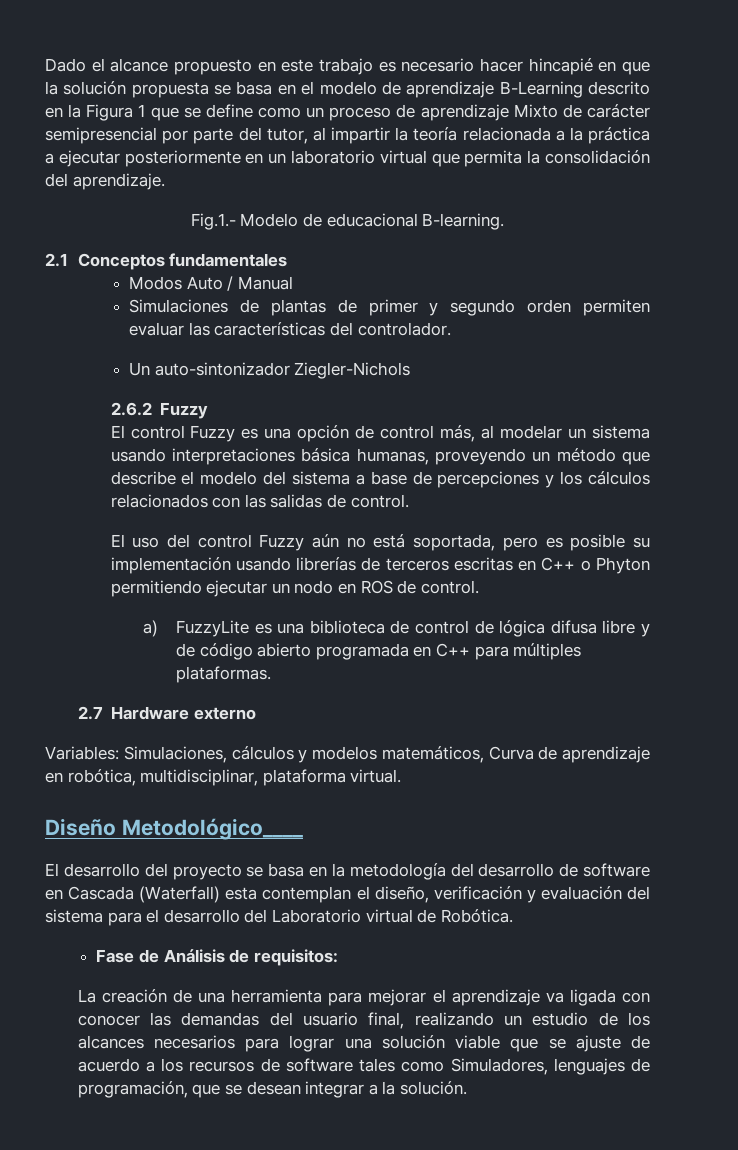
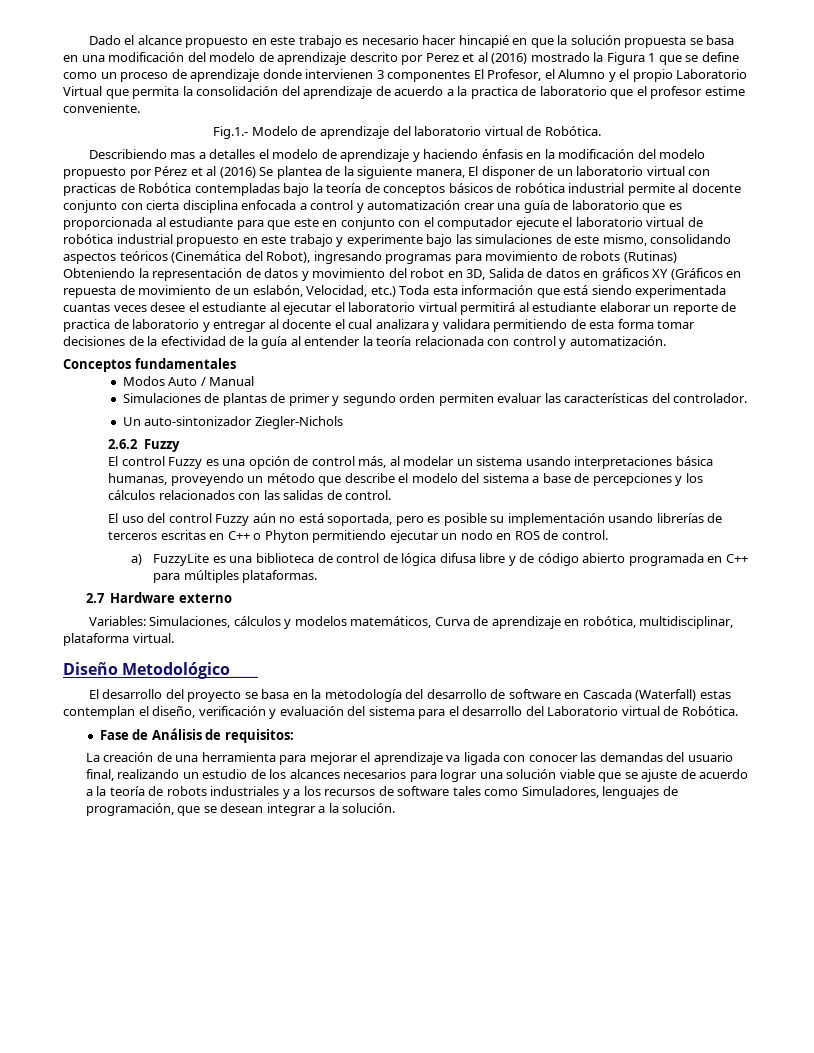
- Dado el alcance propuesto en este trabajo es necesario hacer hincapié en que la solución propuesta se basa en el modelo de aprendizaje B-Learning descrito en la Figura 1 que se define como un proceso de aprendizaje Mixto de carácter semipresencial por parte del tutor, al impartir la teoría relacionada a la práctica a ejecutar posteriormente en un laboratorio virtual que permita la consolidación del aprendizaje.
- Fig.1.- Modelo de educacional B-learning.
- 2.1 Conceptos fundamentales
+ Dado el alcance propuesto en este trabajo es necesario hacer hincapié en que la solución propuesta se basa en una modificación del modelo de aprendizaje descrito por Perez et al (2016) mostrado la Figura 1 que se define como un proceso de aprendizaje donde intervienen 3 componentes El Profesor, el Alumno y el propio Laboratorio Virtual que permita la consolidación del aprendizaje de acuerdo a la practica de laboratorio que el profesor estime conveniente.
+ Fig.1.- Modelo de aprendizaje del laboratorio virtual de Robótica.
+ Describiendo mas a detalles el modelo de aprendizaje y haciendo énfasis en la modificación del modelo propuesto por Pérez et al (2016) Se plantea de la siguiente manera, El disponer de un laboratorio virtual con practicas de Robótica contempladas bajo la teoría de conceptos básicos de robótica industrial permite al docente conjunto con cierta disciplina enfocada a control y automatización crear una guía de laboratorio que es proporcionada al estudiante para que este en conjunto con el computador ejecute el laboratorio virtual de robótica industrial propuesto en este trabajo y experimente bajo las simulaciones de este mismo, consolidando aspectos teóricos (Cinemática del Robot), ingresando programas para movimiento de robots (Rutinas) Obteniendo la representación de datos y movimiento del robot en 3D, Salida de datos en gráficos XY (Gráficos en repuesta de movimiento de un eslabón, Velocidad, etc.) Toda esta información que está siendo experimentada cuantas veces desee el estudiante al ejecutar el laboratorio virtual permitirá al estudiante elaborar un reporte de practica de laboratorio y entregar al docente el cual analizara y validara permitiendo de esta forma tomar decisiones de la efectividad de la guía al entender la teoría relacionada con control y automatización.
+ Conceptos fundamentales
- El desarrollo del proyecto se basa en la metodología del desarrollo de software en Cascada (Waterfall) esta contemplan el diseño, verificación y evaluación del sistema para el desarrollo del Laboratorio virtual de Robótica.
+ El desarrollo del proyecto se basa en la metodología del desarrollo de software en Cascada (Waterfall) estas contemplan el diseño, verificación y evaluación del sistema para el desarrollo del Laboratorio virtual de Robótica.
- La creación de una herramienta para mejorar el aprendizaje va ligada con conocer las demandas del usuario final, realizando un estudio de los alcances necesarios para lograr una solución viable que se ajuste de acuerdo a los recursos de software tales como Simuladores, lenguajes de programación, que se desean integrar a la solución.
+ La creación de una herramienta para mejorar el aprendizaje va ligada con conocer las demandas del usuario final, realizando un estudio de los alcances necesarios para lograr una solución viable que se ajuste de acuerdo a la teoría de robots industriales y a los recursos de software tales como Simuladores, lenguajes de programación, que se desean integrar a la solución.

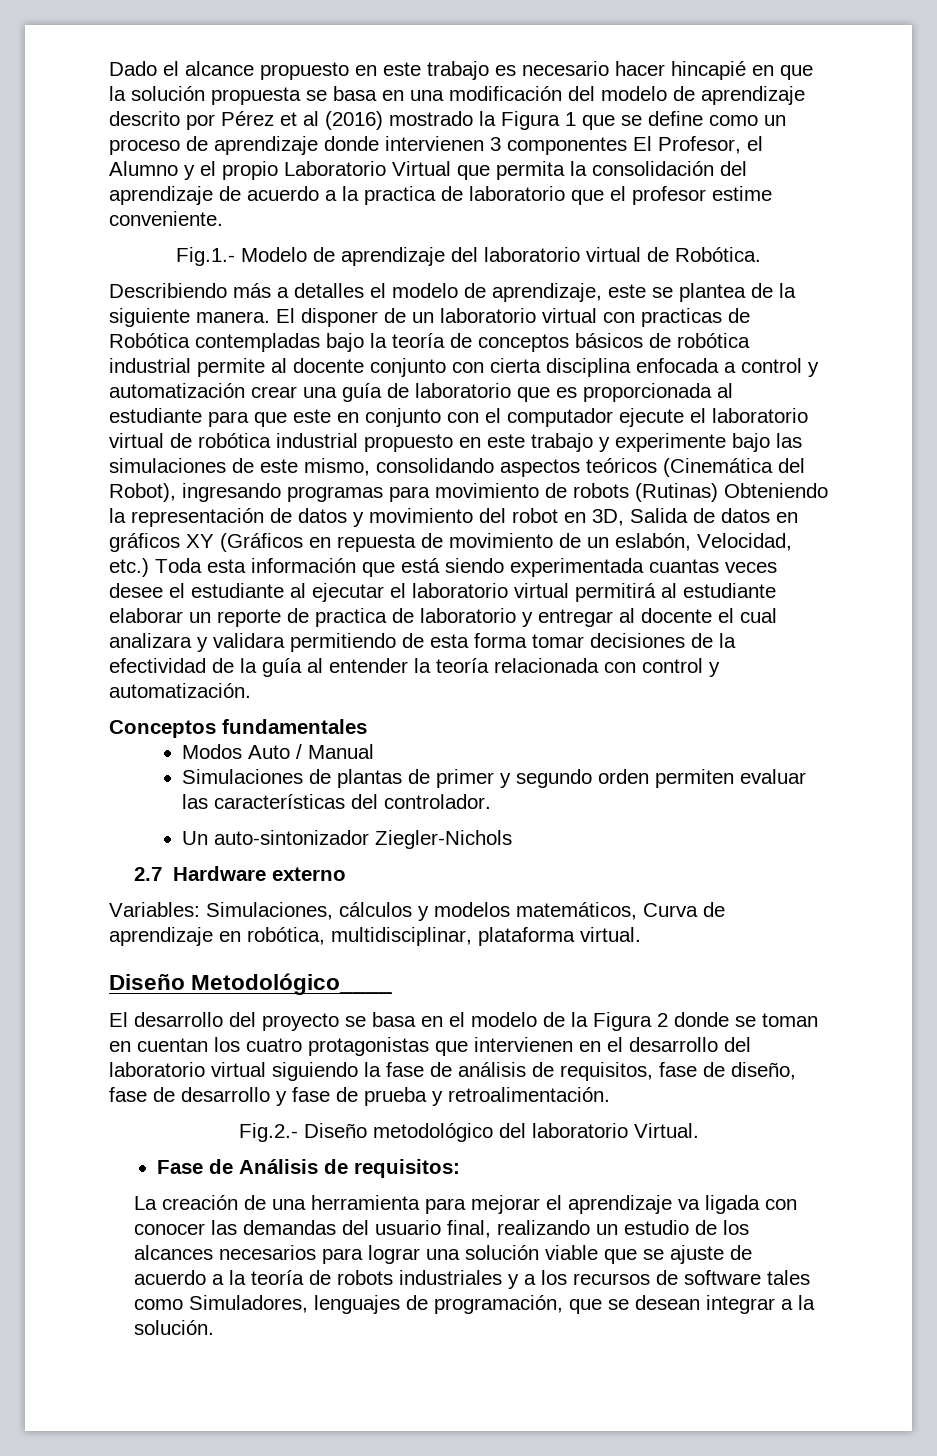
- Dado el alcance propuesto en este trabajo es necesario hacer hincapié en que la solución propuesta se basa en una modificación del modelo de aprendizaje descrito por Perez et al (2016) mostrado la Figura 1 que se define como un proceso de aprendizaje donde intervienen 3 componentes El Profesor, el Alumno y el propio Laboratorio Virtual que permita la consolidación del aprendizaje de acuerdo a la practica de laboratorio que el profesor estime conveniente.
+ Dado el alcance propuesto en este trabajo es necesario hacer hincapié en que la solución propuesta se basa en una modificación del modelo de aprendizaje descrito por Pérez et al (2016) mostrado la Figura 1 que se define como un proceso de aprendizaje donde intervienen 3 componentes El Profesor, el Alumno y el propio Laboratorio Virtual que permita la consolidación del aprendizaje de acuerdo a la practica de laboratorio que el profesor estime conveniente.
- Describiendo mas a detalles el modelo de aprendizaje y haciendo énfasis en la modificación del modelo propuesto por Pérez et al (2016) Se plantea de la siguiente manera, El disponer de un laboratorio virtual con practicas de Robótica contempladas bajo la teoría de conceptos básicos de robótica industrial permite al docente conjunto con cierta disciplina enfocada a control y automatización crear una guía de laboratorio que es proporcionada al estudiante para que este en conjunto con el computador ejecute el laboratorio virtual de robótica industrial propuesto en este trabajo y experimente bajo las simulaciones de este mismo, consolidando aspectos teóricos (Cinemática del Robot), ingresando programas para movimiento de robots (Rutinas) Obteniendo la representación de datos y movimiento del robot en 3D, Salida de datos en gráficos XY (Gráficos en repuesta de movimiento de un eslabón, Velocidad, etc.) Toda esta información que está siendo experimentada cuantas veces desee el estudiante al ejecutar el laboratorio virtual permitirá al estudiante elaborar un reporte de practica de laboratorio y entregar al docente el cual analizara y validara permitiendo de esta forma tomar decisiones de la efectividad de la guía al entender la teoría relacionada con control y automatización.
+ Describiendo más a detalles el modelo de aprendizaje, este se plantea de la siguiente manera. El disponer de un laboratorio virtual con practicas de Robótica contempladas bajo la teoría de conceptos básicos de robótica industrial permite al docente conjunto con cierta disciplina enfocada a control y automatización crear una guía de laboratorio que es proporcionada al estudiante para que este en conjunto con el computador ejecute el laboratorio virtual de robótica industrial propuesto en este trabajo y experimente bajo las simulaciones de este mismo, consolidando aspectos teóricos (Cinemática del Robot), ingresando programas para movimiento de robots (Rutinas) Obteniendo la representación de datos y movimiento del robot en 3D, Salida de datos en gráficos XY (Gráficos en repuesta de movimiento de un eslabón, Velocidad, etc.) Toda esta información que está siendo experimentada cuantas veces desee el estudiante al ejecutar el laboratorio virtual permitirá al estudiante elaborar un reporte de practica de laboratorio y entregar al docente el cual analizara y validara permitiendo de esta forma tomar decisiones de la efectividad de la guía al entender la teoría relacionada con control y automatización.
- 2.6.2 Fuzzy
- El control Fuzzy es una opción de control más, al modelar un sistema usando interpretaciones básica humanas, proveyendo un método que describe el modelo del sistema a base de percepciones y los cálculos relacionados con las salidas de control.
- El uso del control Fuzzy aún no está soportada, pero es posible su implementación usando librerías de terceros escritas en C++ o Phyton permitiendo ejecutar un nodo en ROS de control.
- a) FuzzyLite es una biblioteca de control de lógica difusa libre y de código abierto programada en C++ para múltiples plataformas.
- El desarrollo del proyecto se basa en la metodología del desarrollo de software en Cascada (Waterfall) estas contemplan el diseño, verificación y evaluación del sistema para el desarrollo del Laboratorio virtual de Robótica.
+ El desarrollo del proyecto se basa en el modelo de la Figura 2 donde se toman en cuentan los cuatro protagonistas que intervienen en el desarrollo del laboratorio virtual siguiendo la fase de análisis de requisitos, fase de diseño, fase de desarrollo y fase de prueba y retroalimentación.
+ Fig.2.- Diseño metodológico del laboratorio Virtual.

